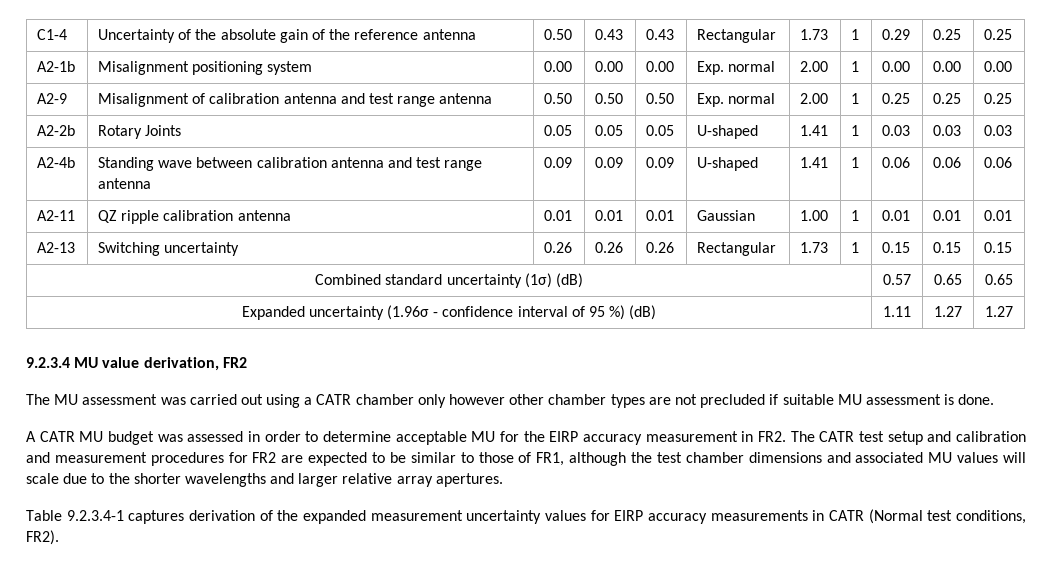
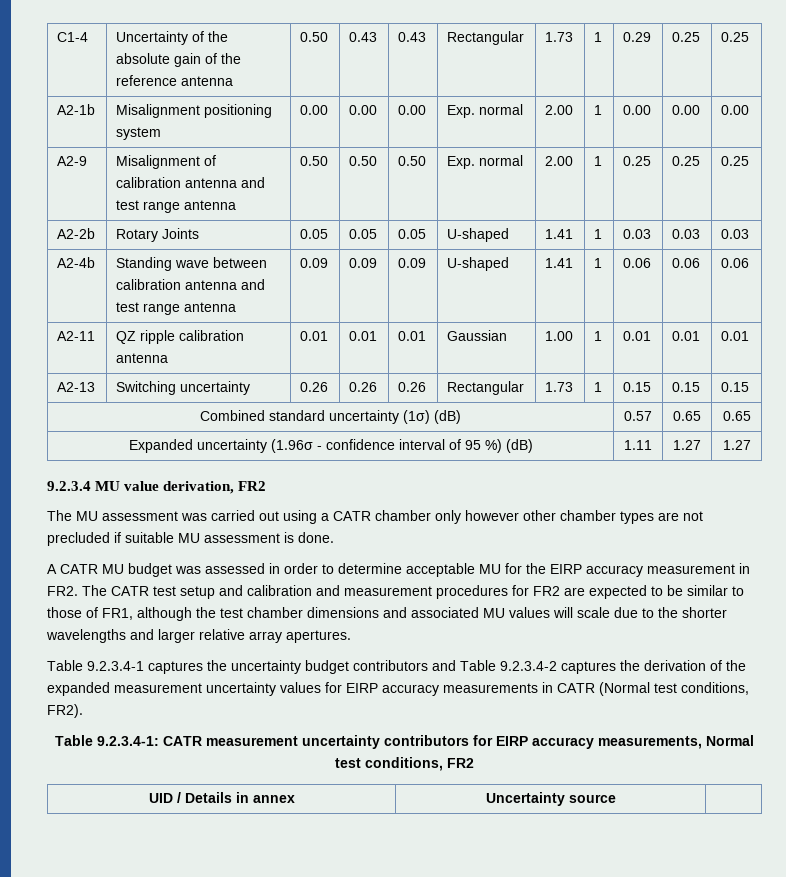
- Table 9.2.3.4-1 captures derivation of the expanded measurement uncertainty values for EIRP accuracy measurements in CATR (Normal test conditions, FR2).
+ Table 9.2.3.4-1 captures the uncertainty budget contributors and Table 9.2.3.4-2 captures the derivation of the expanded measurement uncertainty values for EIRP accuracy measurements in CATR (Normal test conditions, FR2).
+ Table 9.2.3.4-1: CATR measurement uncertainty contributors for EIRP accuracy measurements, Normal test conditions, FR2
+ UID / Details in annex | Uncertainty source |

